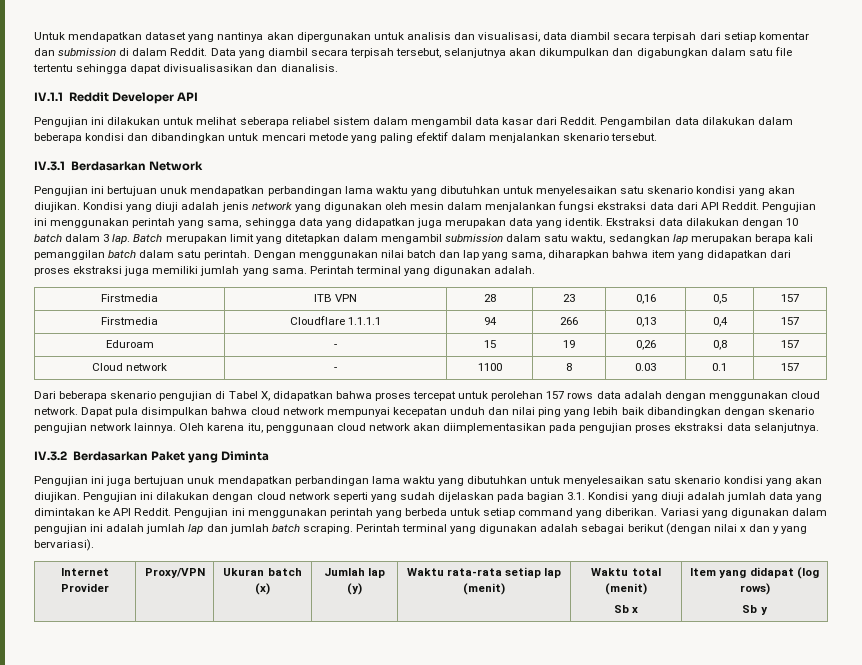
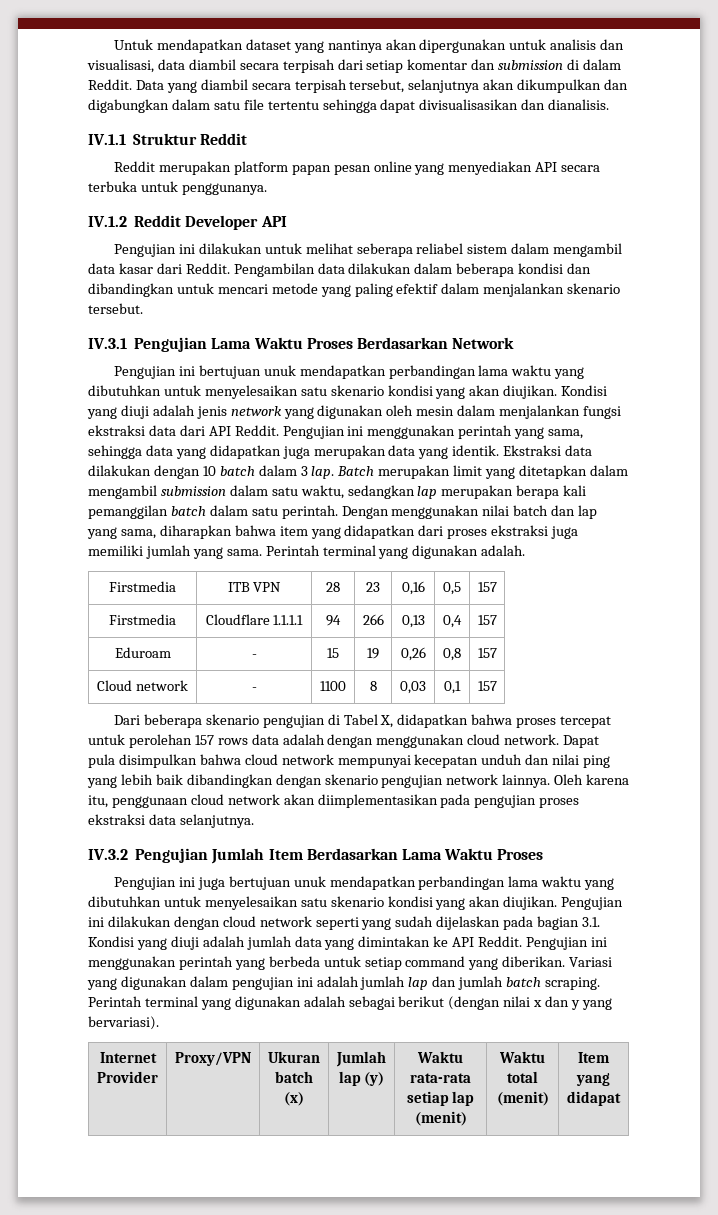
- IV.1.1 Reddit Developer API
+ IV.1.1 Struktur Reddit
+ Reddit merupakan platform papan pesan online yang menyediakan API secara terbuka untuk penggunanya.
+ IV.1.2 Reddit Developer API
- IV.3.1 Berdasarkan Network
+ IV.3.1 Pengujian Lama Waktu Proses Berdasarkan Network
- Cloud network | - | 1100 | 8 | 0.03 | 0.1 | 157
+ Cloud network | - | 1100 | 8 | 0,03 | 0,1 | 157
- IV.3.2 Berdasarkan Paket yang Diminta
+ IV.3.2 Pengujian Jumlah Item Berdasarkan Lama Waktu Proses
- Internet Provider | Proxy/VPN | Ukuran batch (x) | Jumlah lap (y) | Waktu rata-rata setiap lap (menit) | Waktu total (menit)
- Sb x | Item yang didapat (log rows)
- Sb y
+ Internet Provider | Proxy/VPN | Ukuran batch (x) | Jumlah lap (y) | Waktu rata-rata setiap lap (menit) | Waktu total (menit) | Item yang didapat

